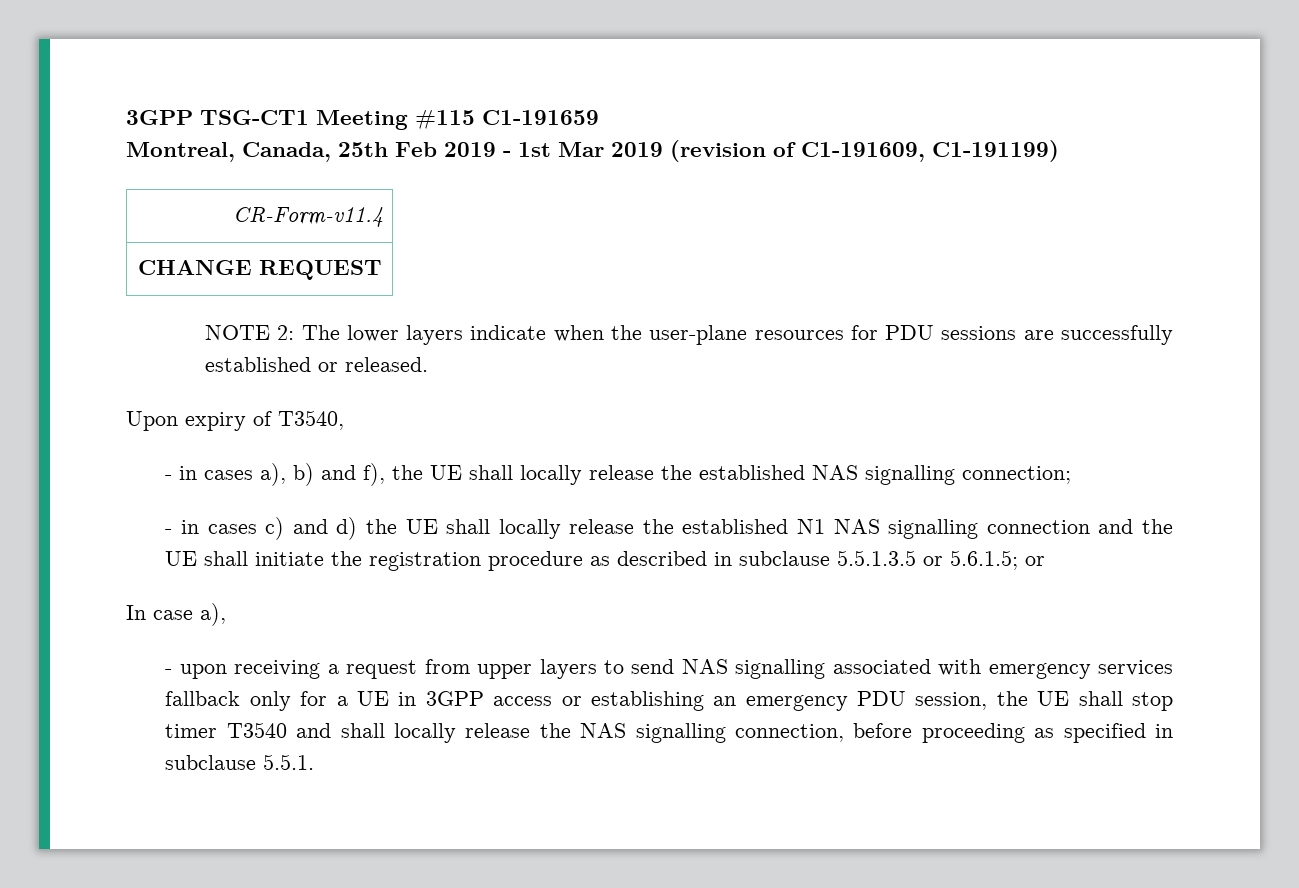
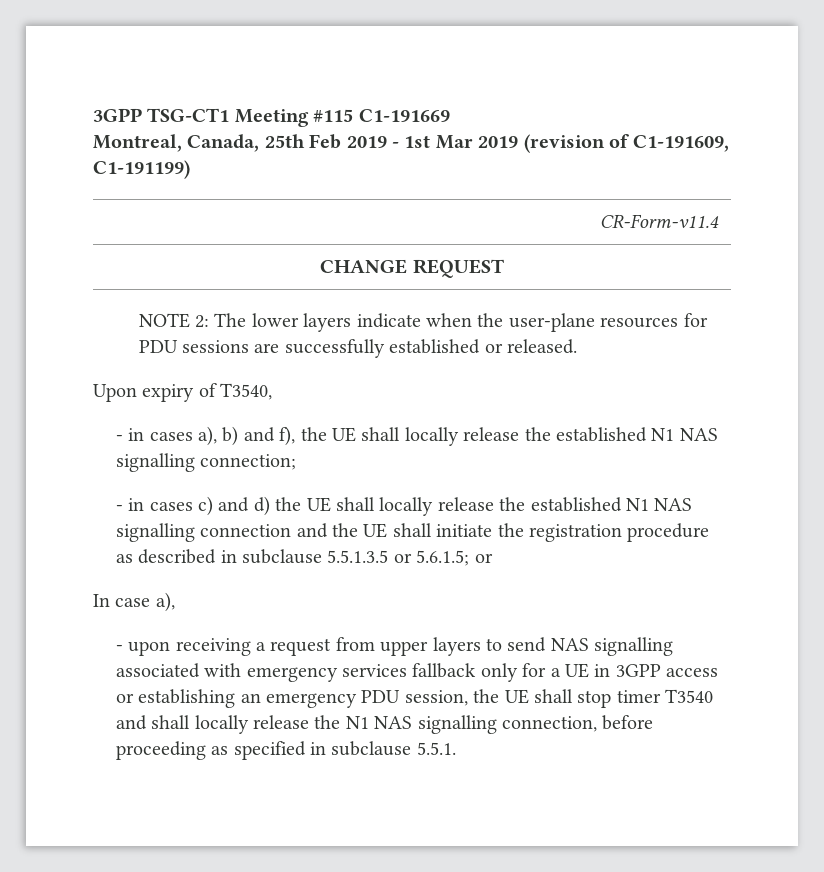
- 3GPP TSG-CT1 Meeting #115 C1-191659
+ 3GPP TSG-CT1 Meeting #115 C1-191669
- - in cases a), b) and f), the UE shall locally release the established NAS signalling connection;
+ - in cases a), b) and f), the UE shall locally release the established N1 NAS signalling connection;
- - upon receiving a request from upper layers to send NAS signalling associated with emergency services fallback only for a UE in 3GPP access or establishing an emergency PDU session, the UE shall stop timer T3540 and shall locally release the NAS signalling connection, before proceeding as specified in subclause 5.5.1.
+ - upon receiving a request from upper layers to send NAS signalling associated with emergency services fallback only for a UE in 3GPP access or establishing an emergency PDU session, the UE shall stop timer T3540 and shall locally release the N1 NAS signalling connection, before proceeding as specified in subclause 5.5.1.

